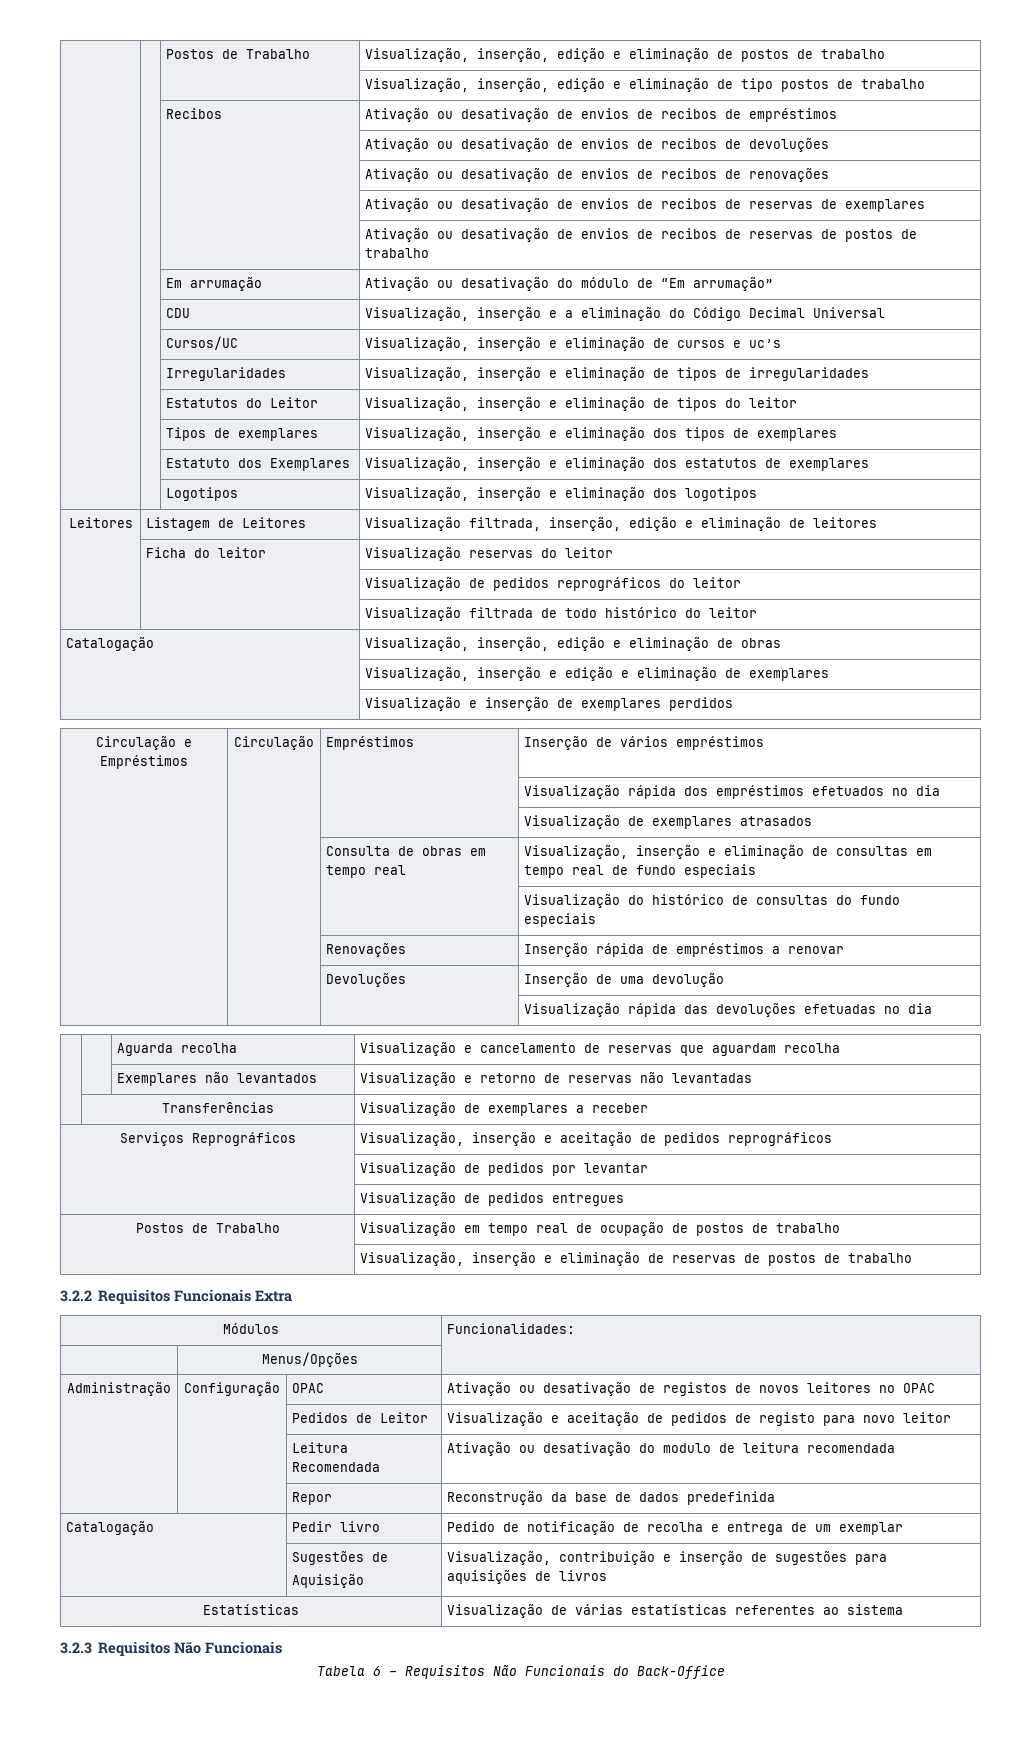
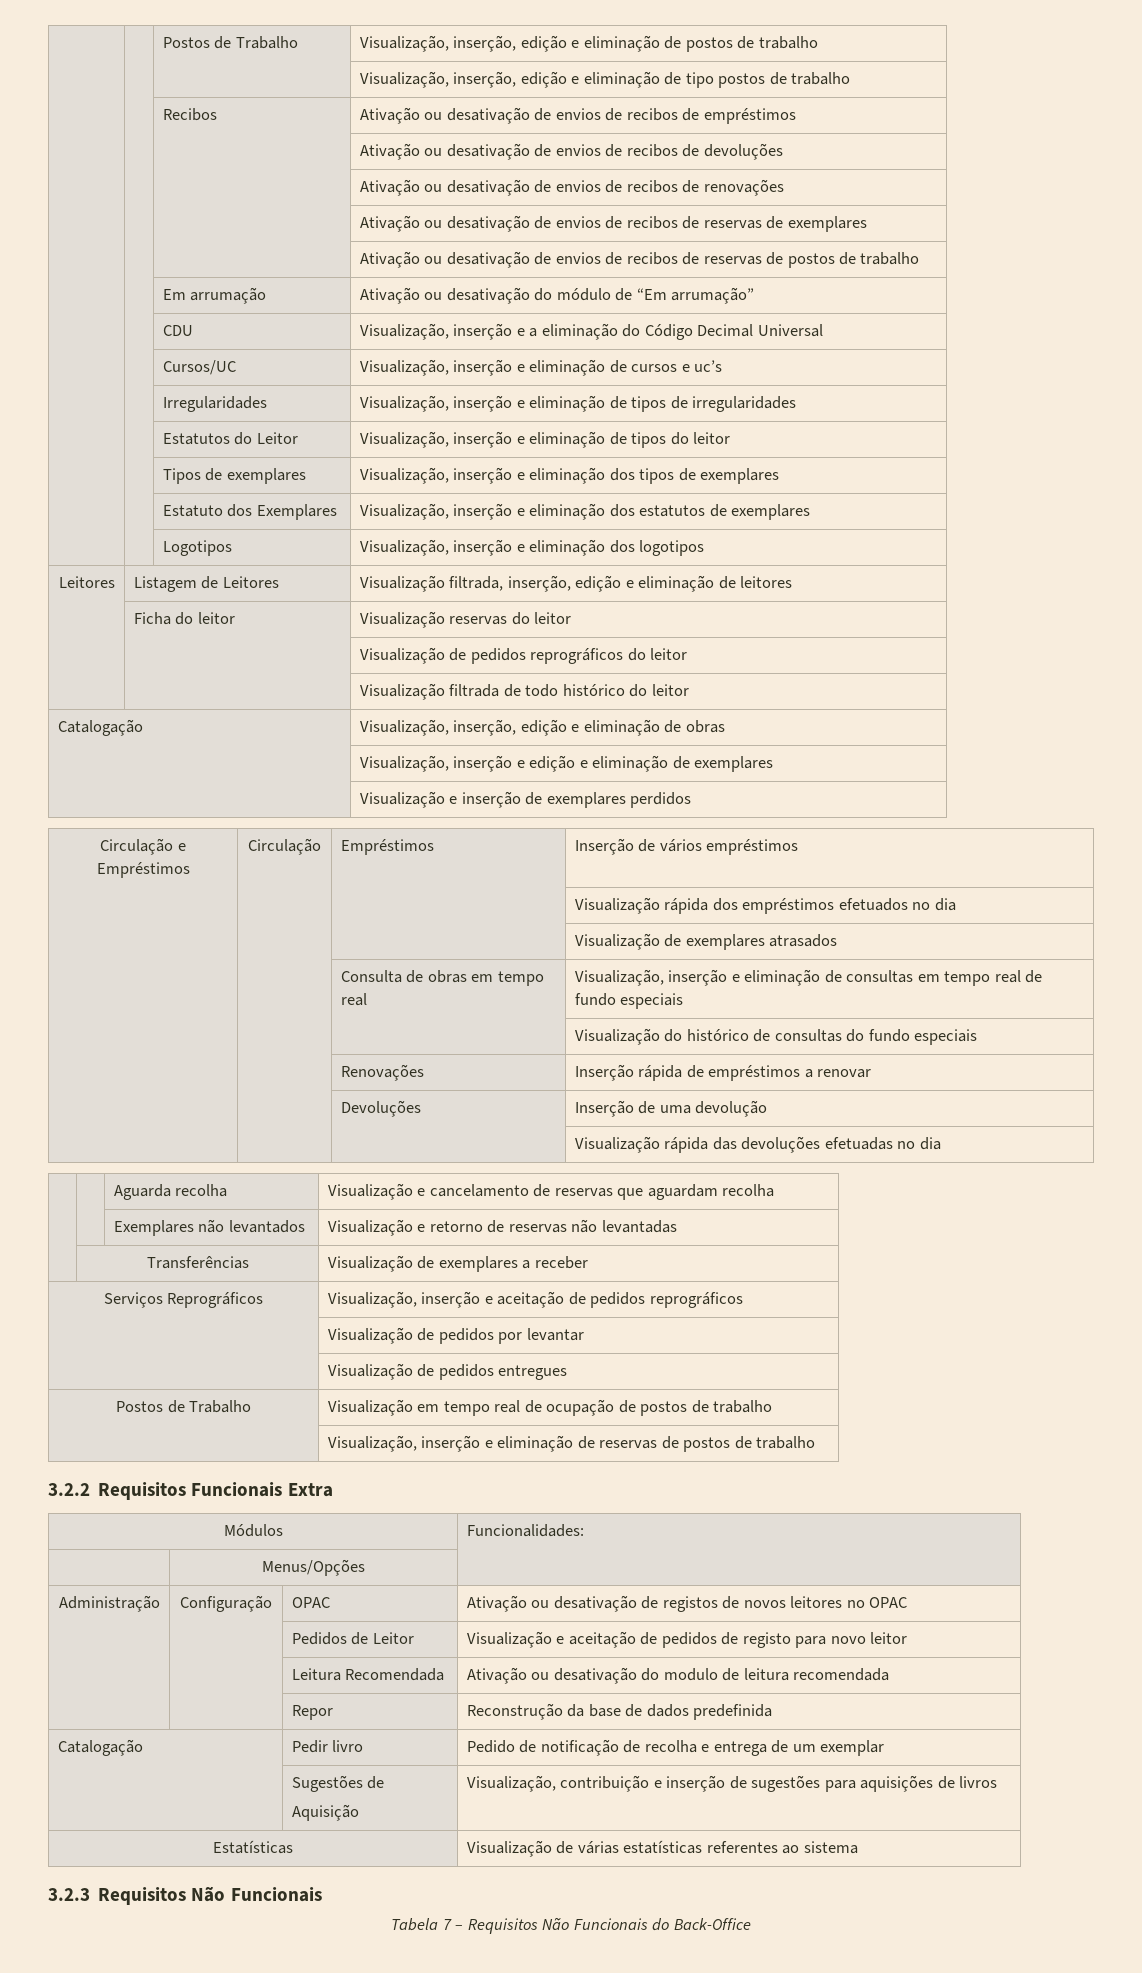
- Tabela 6 – Requisitos Não Funcionais do Back-Office
+ Tabela 7 – Requisitos Não Funcionais do Back-Office

